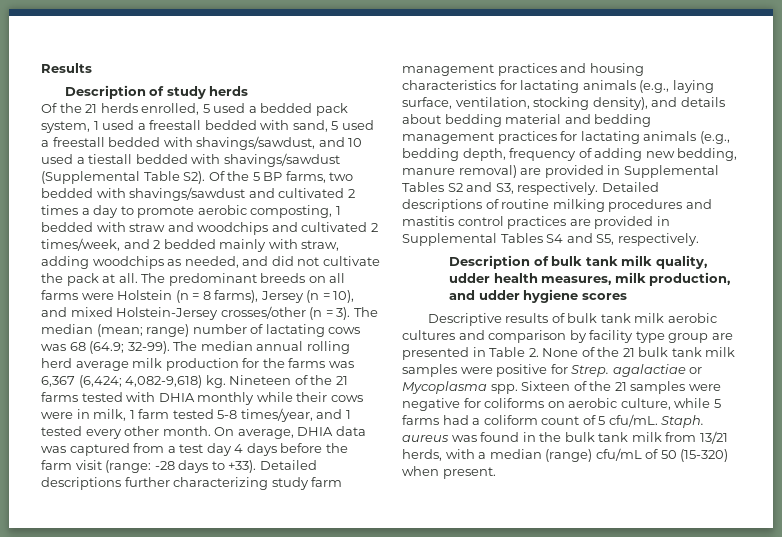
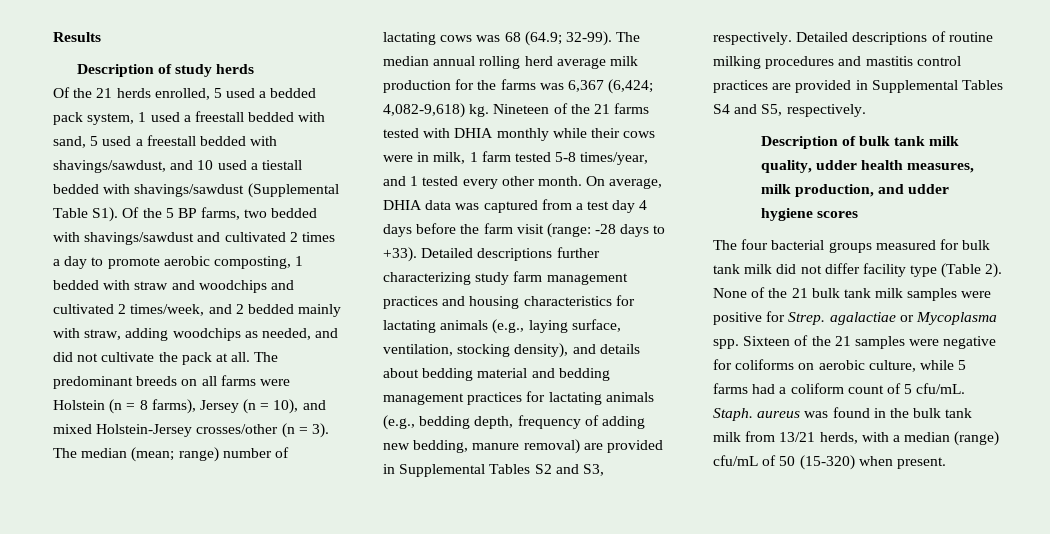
- Of the 21 herds enrolled, 5 used a bedded pack system, 1 used a freestall bedded with sand, 5 used a freestall bedded with shavings/sawdust, and 10 used a tiestall bedded with shavings/sawdust (Supplemental Table S2). Of the 5 BP farms, two bedded with shavings/sawdust and cultivated 2 times a day to promote aerobic composting, 1 bedded with straw and woodchips and cultivated 2 times/week, and 2 bedded mainly with straw, adding woodchips as needed, and did not cultivate the pack at all.
+ Of the 21 herds enrolled, 5 used a bedded pack system, 1 used a freestall bedded with sand, 5 used a freestall bedded with shavings/sawdust, and 10 used a tiestall bedded with shavings/sawdust (Supplemental Table S1). Of the 5 BP farms, two bedded with shavings/sawdust and cultivated 2 times a day to promote aerobic composting, 1 bedded with straw and woodchips and cultivated 2 times/week, and 2 bedded mainly with straw, adding woodchips as needed, and did not cultivate the pack at all.
- Descriptive results of bulk tank milk aerobic cultures and comparison by facility type group are presented in Table 2. None of the 21 bulk tank milk samples were positive for Strep. agalactiae or Mycoplasma spp.
+ The four bacterial groups measured for bulk tank milk did not differ facility type (Table 2). None of the 21 bulk tank milk samples were positive for Strep. agalactiae or Mycoplasma spp.

